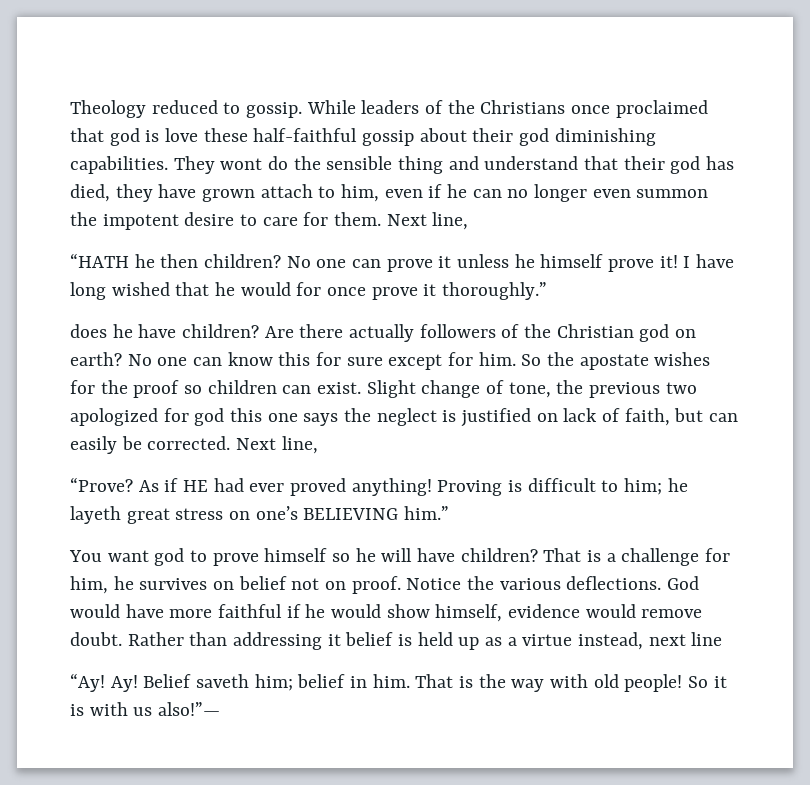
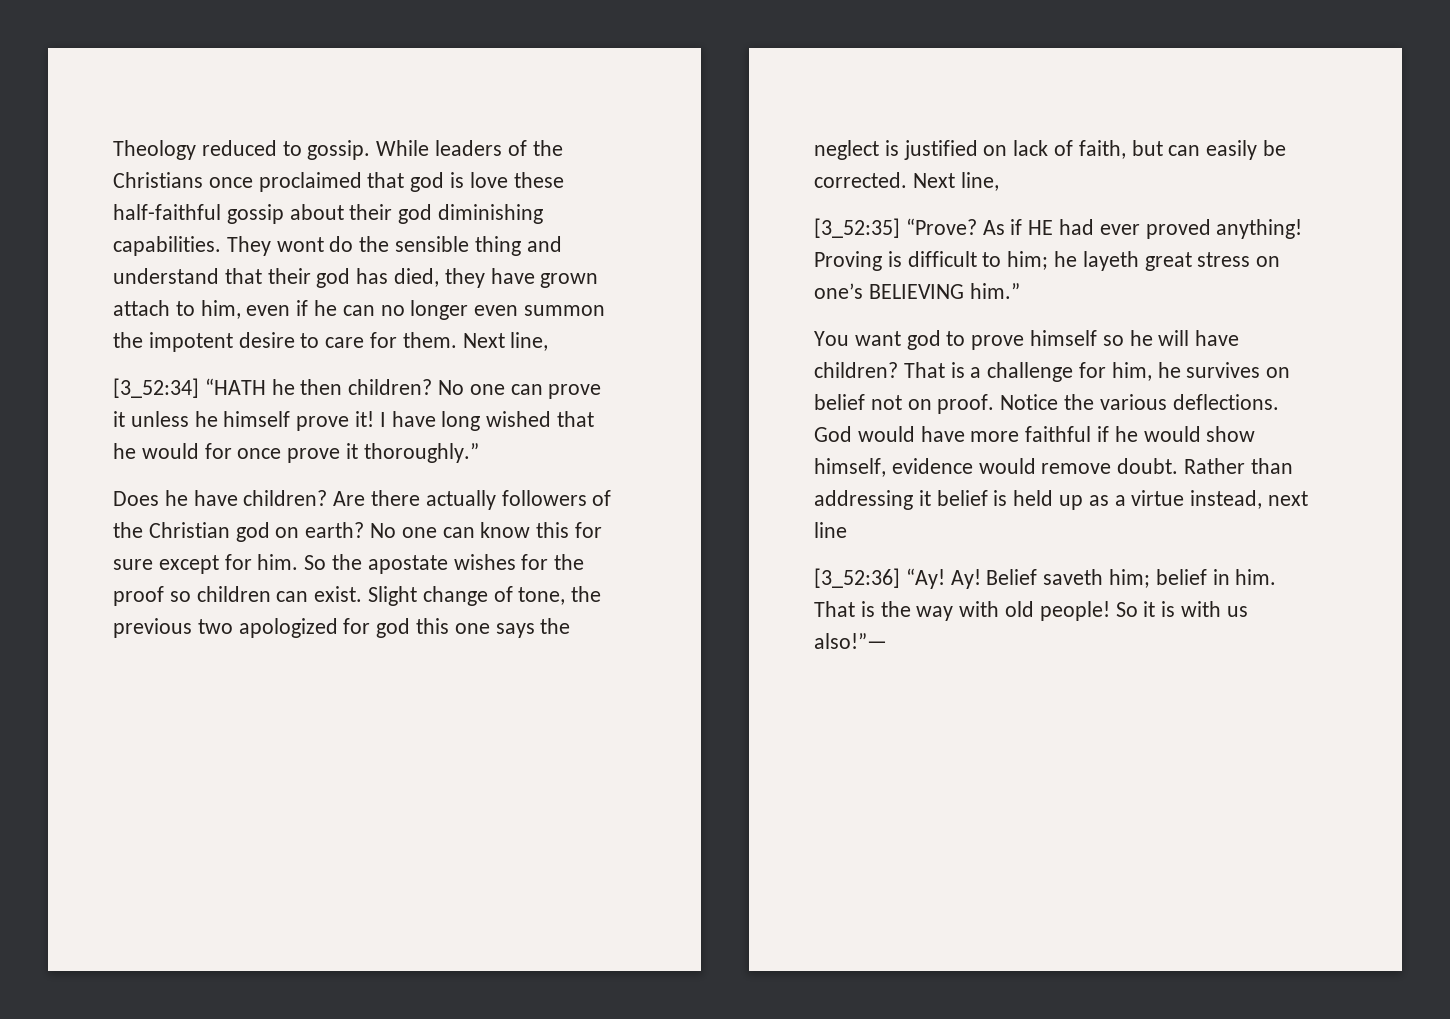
- “HATH he then children?
+ [3_52:34] “HATH he then children?
- does he have children?
+ Does he have children?
- “Prove?
+ [3_52:35] “Prove?
- “Ay!
+ [3_52:36] “Ay!

